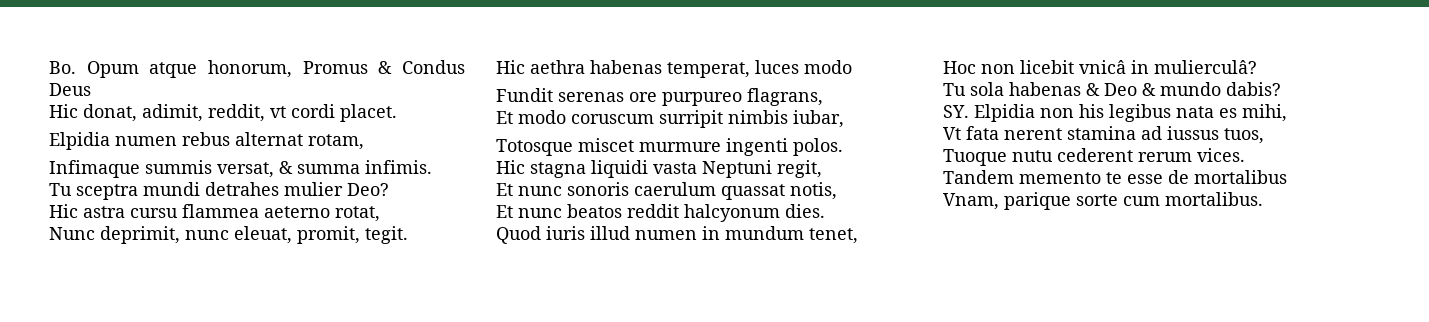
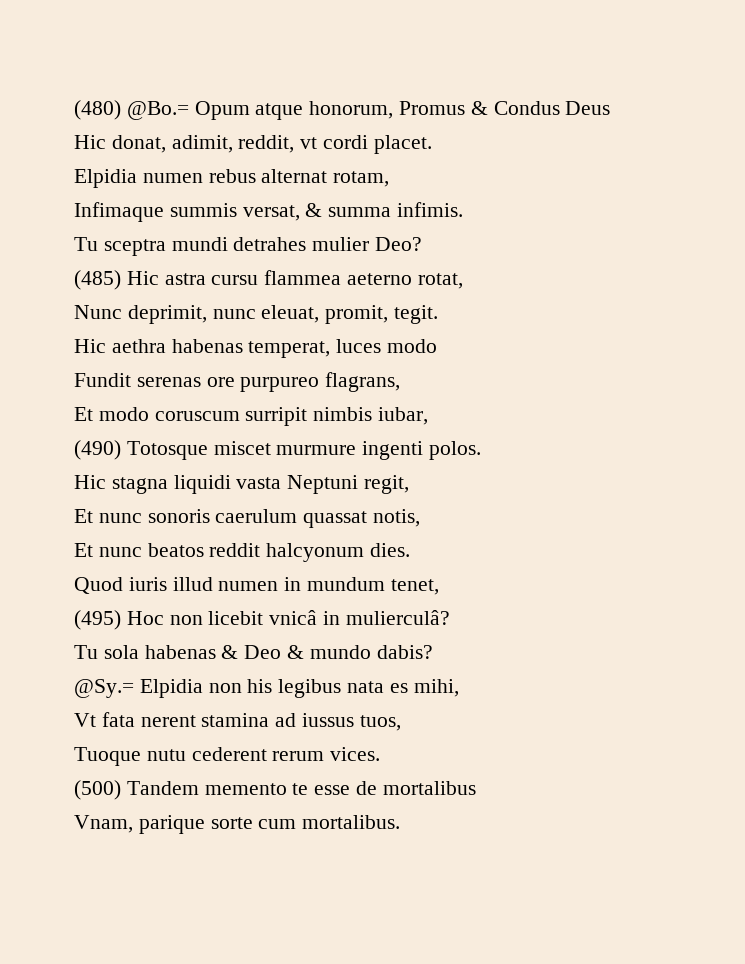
- Bo. Opum atque honorum, Promus & Condus Deus
+ (480) @Bo.= Opum atque honorum, Promus & Condus Deus
- Hic astra cursu flammea aeterno rotat,
+ (485) Hic astra cursu flammea aeterno rotat,
- Totosque miscet murmure ingenti polos.
+ (490) Totosque miscet murmure ingenti polos.
- Hoc non licebit vnicâ in mulierculâ?
+ (495) Hoc non licebit vnicâ in mulierculâ?
- SY. Elpidia non his legibus nata es mihi,
+ @Sy.= Elpidia non his legibus nata es mihi,
- Tandem memento te esse de mortalibus
+ (500) Tandem memento te esse de mortalibus

